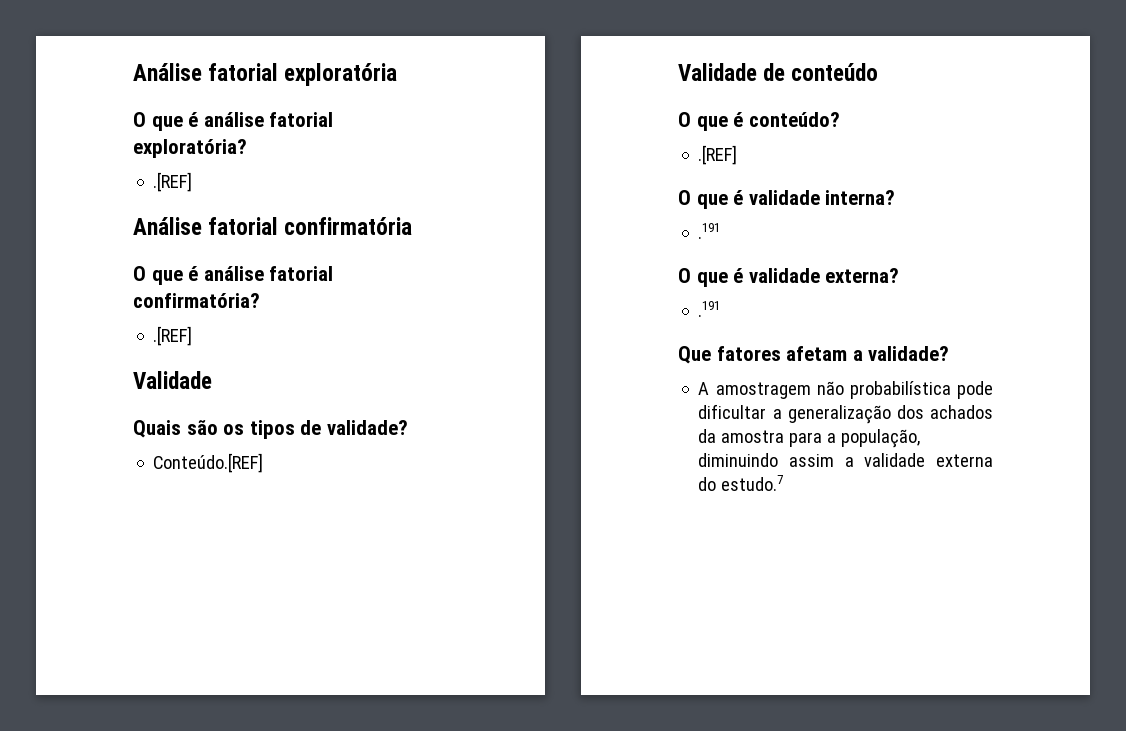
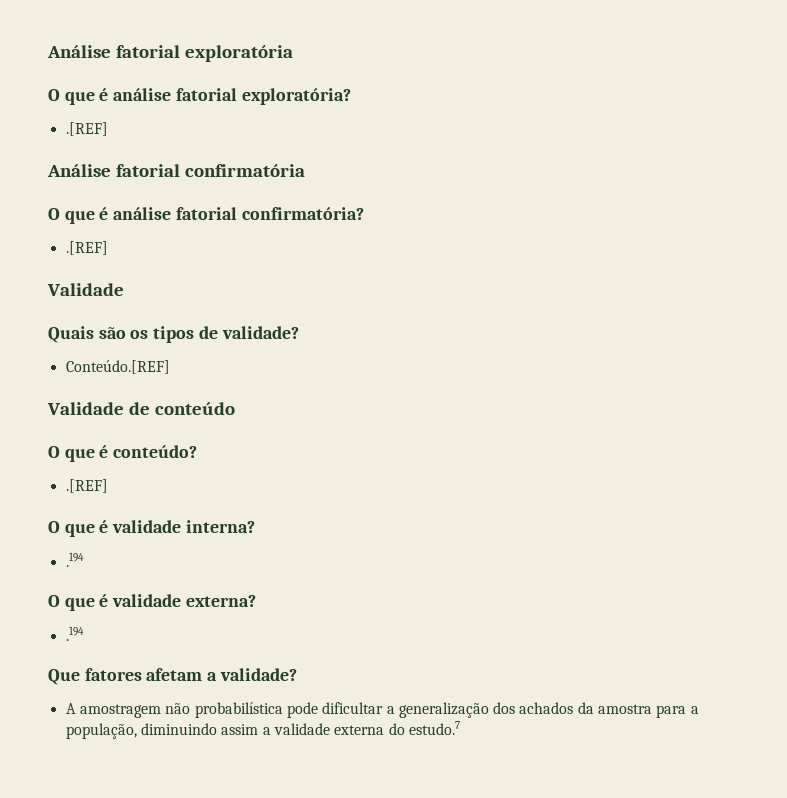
  O que é validade interna?
- .191
+ .194
  O que é validade externa?
- .191
+ .194

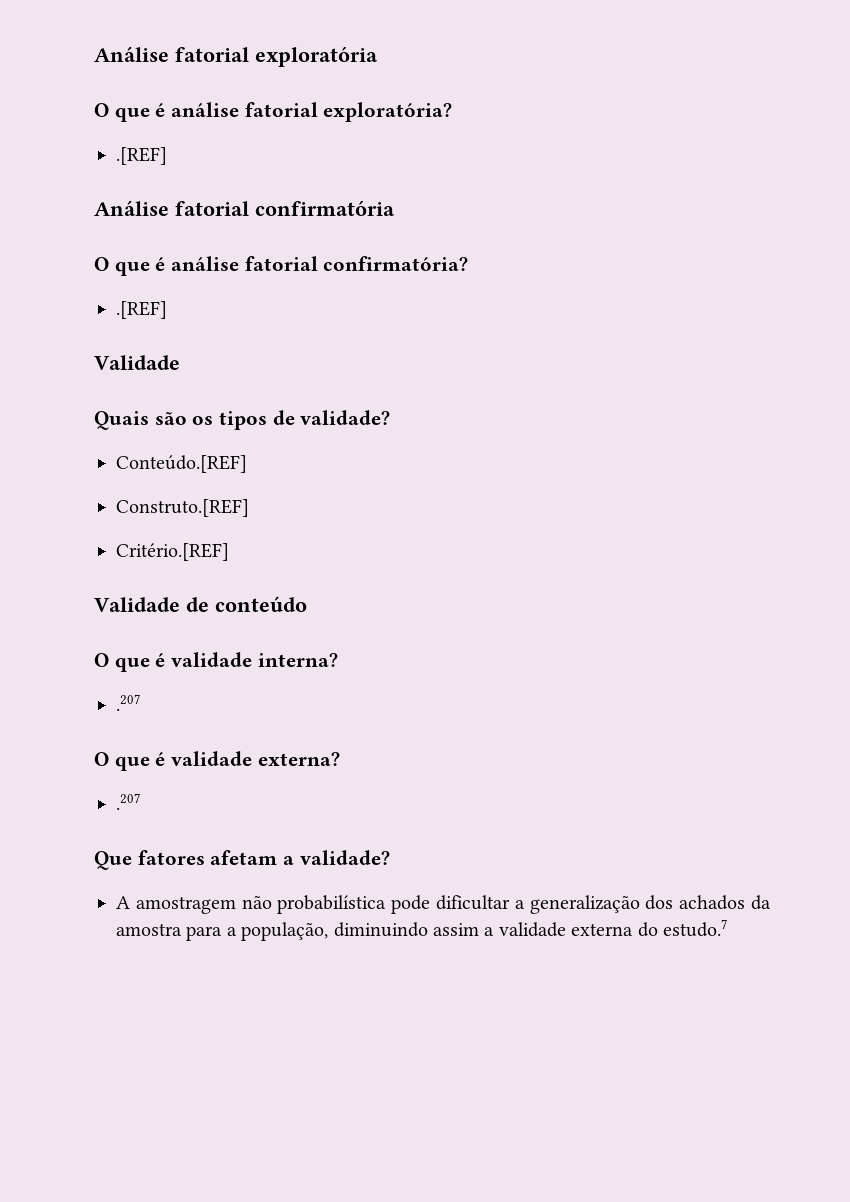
+ Construto.[REF]
+ Critério.[REF]
- O que é conteúdo?
- .[REF]
  O que é validade interna?
- .194
+ .207
  O que é validade externa?
- .194
+ .207

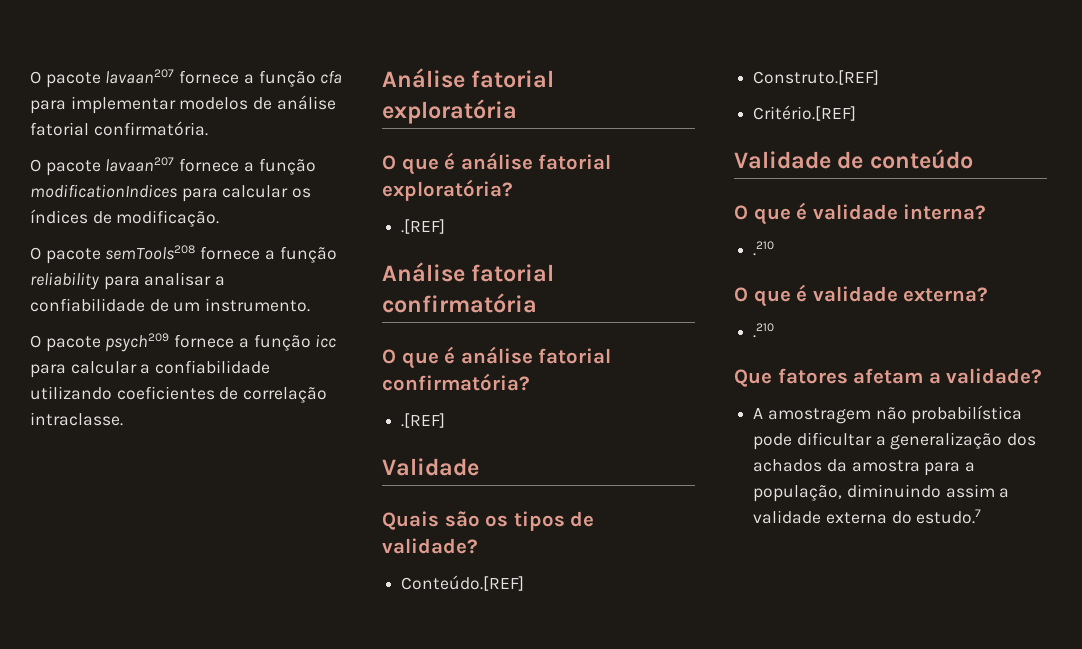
+ O pacote lavaan207 fornece a função cfa para implementar modelos de análise fatorial confirmatória.
+ O pacote lavaan207 fornece a função modificationIndices para calcular os índices de modificação.
+ O pacote semTools208 fornece a função reliability para analisar a confiabilidade de um instrumento.
+ O pacote psych209 fornece a função icc para calcular a confiabilidade utilizando coeficientes de correlação intraclasse.
  O que é validade interna?
- .207
+ .210
  O que é validade externa?
- .207
+ .210

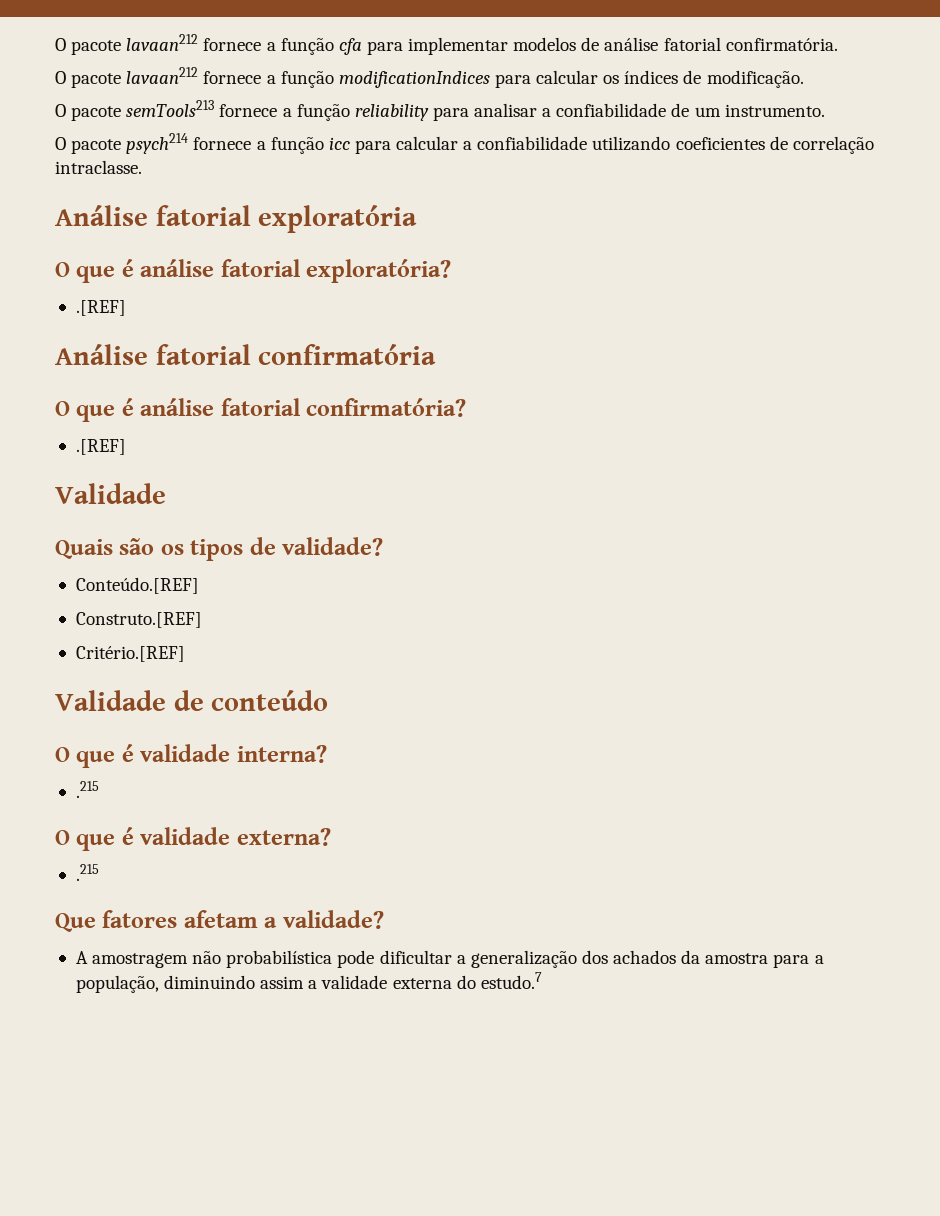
- O pacote lavaan207 fornece a função cfa para implementar modelos de análise fatorial confirmatória.
+ O pacote lavaan212 fornece a função cfa para implementar modelos de análise fatorial confirmatória.
- O pacote lavaan207 fornece a função modificationIndices para calcular os índices de modificação.
+ O pacote lavaan212 fornece a função modificationIndices para calcular os índices de modificação.
- O pacote semTools208 fornece a função reliability para analisar a confiabilidade de um instrumento.
+ O pacote semTools213 fornece a função reliability para analisar a confiabilidade de um instrumento.
- O pacote psych209 fornece a função icc para calcular a confiabilidade utilizando coeficientes de correlação intraclasse.
+ O pacote psych214 fornece a função icc para calcular a confiabilidade utilizando coeficientes de correlação intraclasse.
  O que é validade interna?
- .210
+ .215
  O que é validade externa?
- .210
+ .215

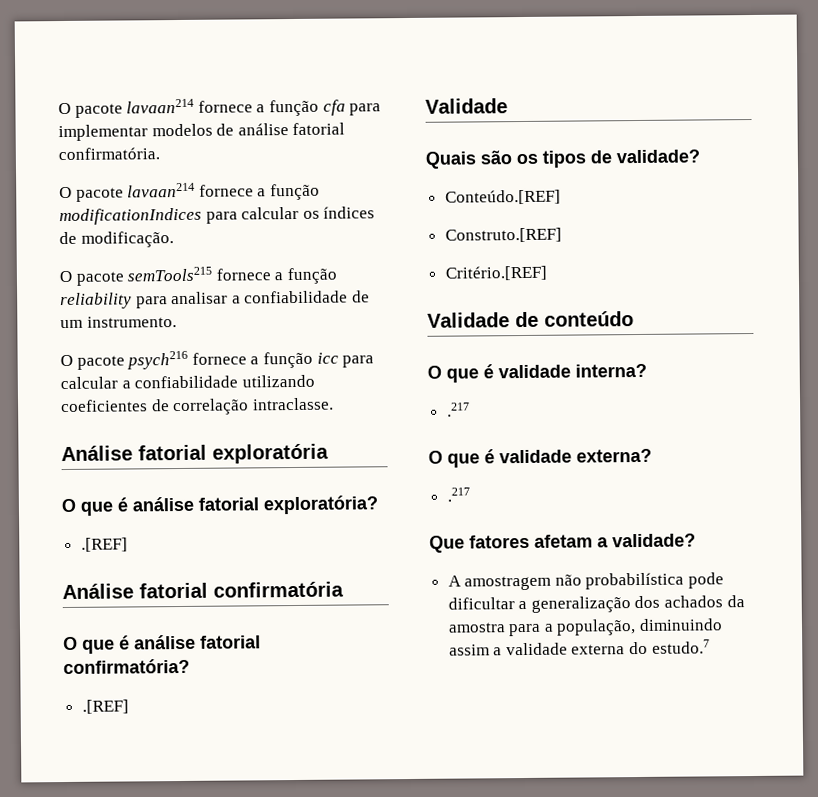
- O pacote lavaan212 fornece a função cfa para implementar modelos de análise fatorial confirmatória.
+ O pacote lavaan214 fornece a função cfa para implementar modelos de análise fatorial confirmatória.
- O pacote lavaan212 fornece a função modificationIndices para calcular os índices de modificação.
+ O pacote lavaan214 fornece a função modificationIndices para calcular os índices de modificação.
- O pacote semTools213 fornece a função reliability para analisar a confiabilidade de um instrumento.
+ O pacote semTools215 fornece a função reliability para analisar a confiabilidade de um instrumento.
- O pacote psych214 fornece a função icc para calcular a confiabilidade utilizando coeficientes de correlação intraclasse.
+ O pacote psych216 fornece a função icc para calcular a confiabilidade utilizando coeficientes de correlação intraclasse.
  O que é validade interna?
- .215
+ .217
  O que é validade externa?
- .215
+ .217

